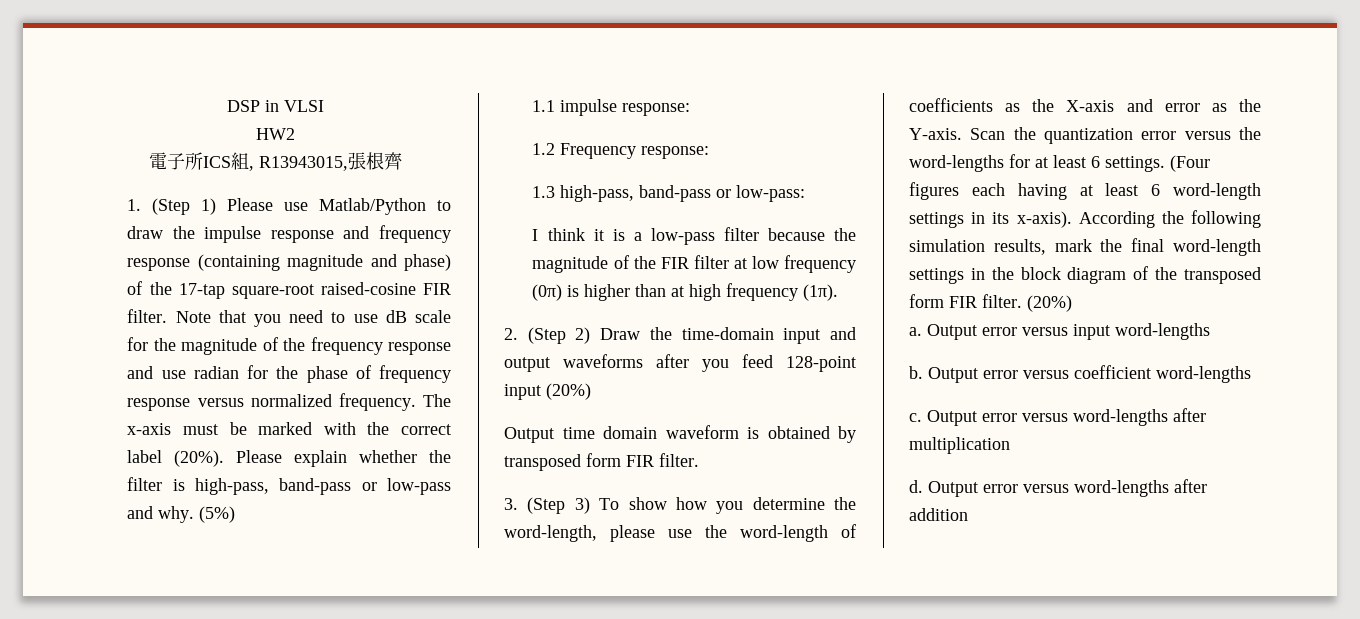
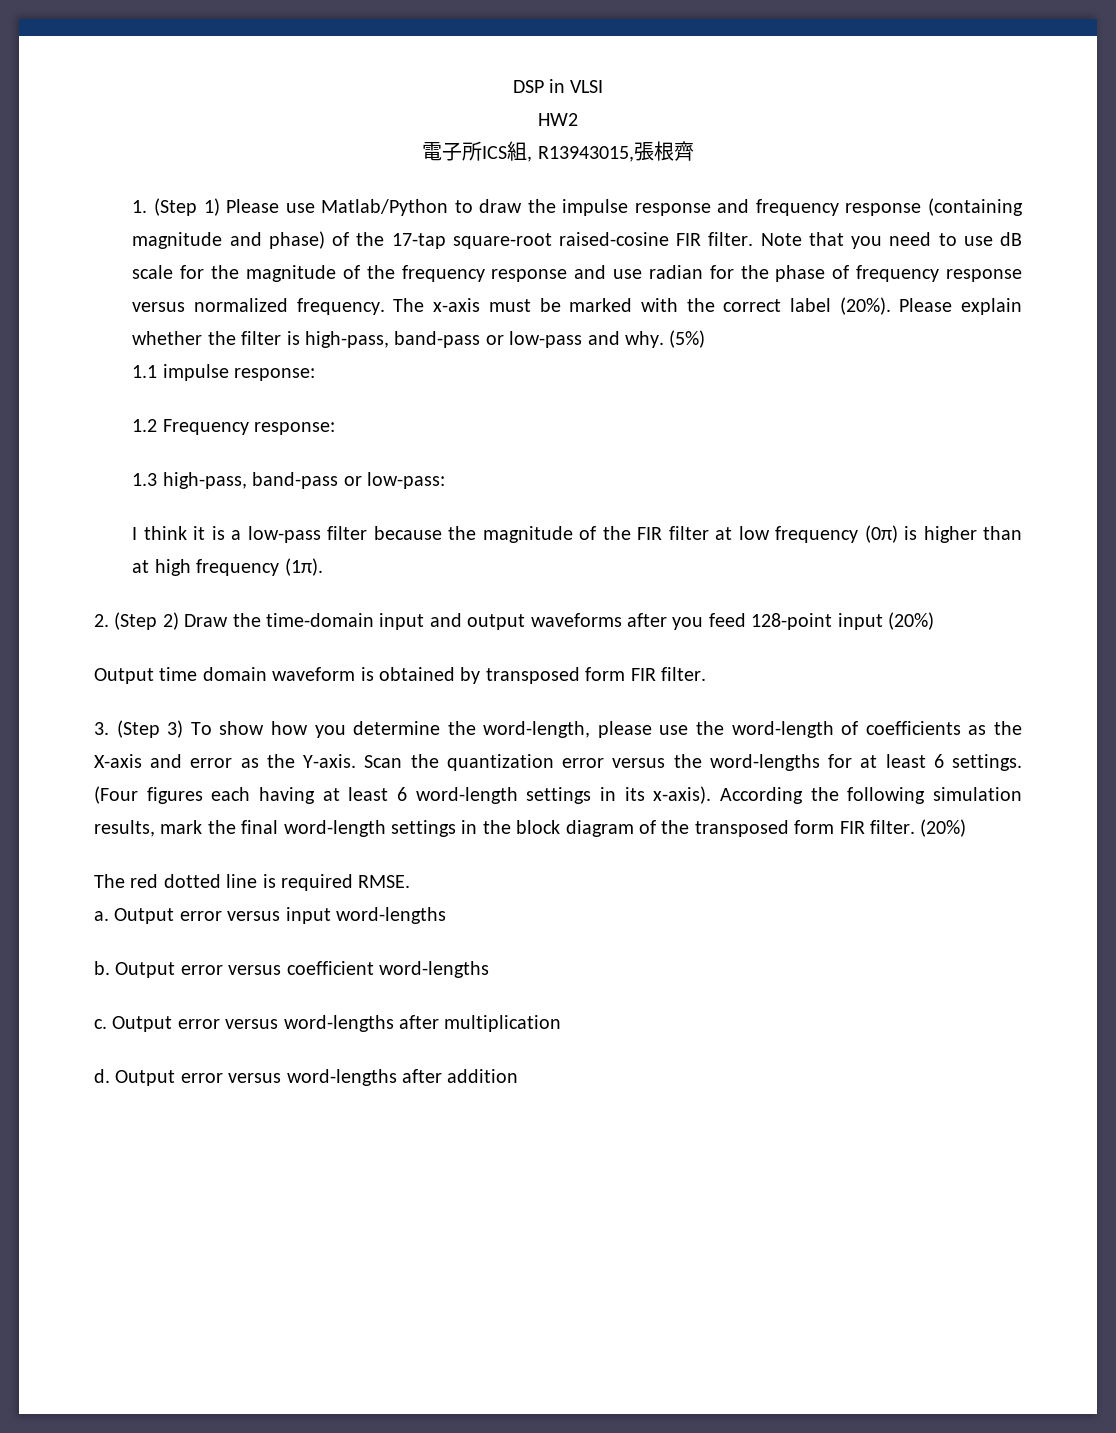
+ The red dotted line is required RMSE.

